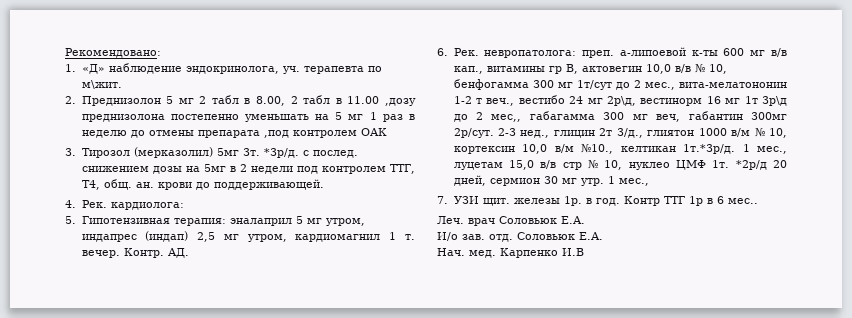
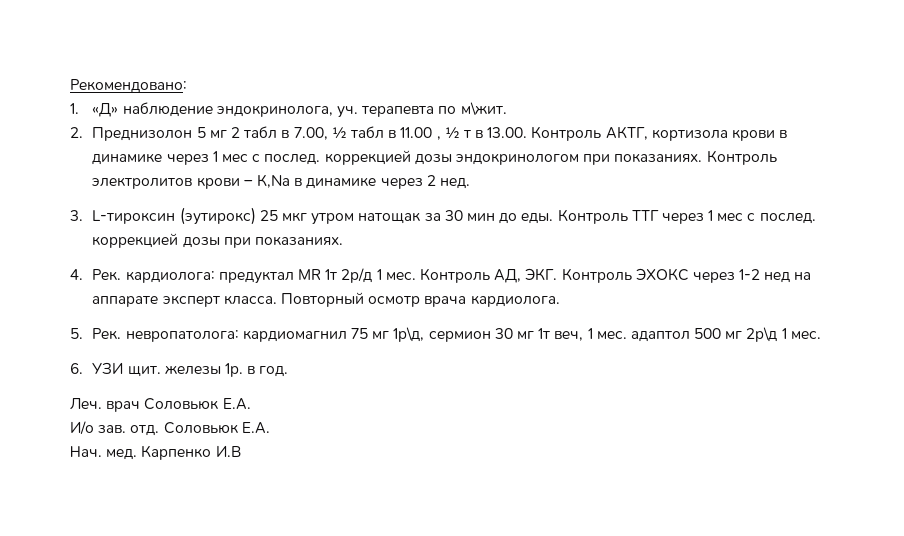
- 2. Преднизолон 5 мг 2 табл в 8.00, 2 табл в 11.00 ,дозу преднизолона постепенно уменьшать на 5 мг 1 раз в неделю до отмены препарата ,под контролем ОАК
- 3. Тирозол (мерказолил) 5мг 3т. *3р/д. с послед. снижением дозы на 5мг в 2 недели под контролем ТТГ, Т4, общ. ан. крови до поддерживающей.
- 4. Рек. кардиолога:
- 5. Гипотензивная терапия: эналаприл 5 мг утром, индапрес (индап) 2,5 мг утром, кардиомагнил 1 т. вечер. Контр. АД.
- 6. Рек. невропатолога: преп. а-липоевой к-ты 600 мг в/в кап., витамины гр В, актовегин 10,0 в/в № 10, бенфогамма 300 мг 1т/сут до 2 мес., вита-мелатононин 1-2 т веч., вестибо 24 мг 2р\д, вестинорм 16 мг 1т 3р\д до 2 мес,, габагамма 300 мг веч, габантин 300мг 2р/сут. 2-3 нед., глицин 2т 3/д., глиятон 1000 в/м № 10, кортексин 10,0 в/м №10., келтикан 1т.*3р/д. 1 мес., луцетам 15,0 в/в стр № 10, нуклео ЦМФ 1т. *2р/д 20 дней, сермион 30 мг утр. 1 мес.,
- 7. УЗИ щит. железы 1р. в год. Контр ТТГ 1р в 6 мес..
+ 2. Преднизолон 5 мг 2 табл в 7.00, ½ табл в 11.00 , ½ т в 13.00. Контроль АКТГ, кортизола крови в динамике через 1 мес с послед. коррекцией дозы эндокринологом при показаниях. Контроль электролитов крови – К,Na в динамике через 2 нед.
+ 3. L-тироксин (эутирокс) 25 мкг утром натощак за 30 мин до еды. Контроль ТТГ через 1 мес с послед. коррекцией дозы при показаниях.
+ 4. Рек. кардиолога: предуктал MR 1т 2р/д 1 мес. Контроль АД, ЭКГ. Контроль ЭХОКС через 1-2 нед на аппарате эксперт класса. Повторный осмотр врача кардиолога.
+ 5. Рек. невропатолога: кардиомагнил 75 мг 1р\д, сермион 30 мг 1т веч, 1 мес. адаптол 500 мг 2р\д 1 мес.
+ 6. УЗИ щит. железы 1р. в год.

